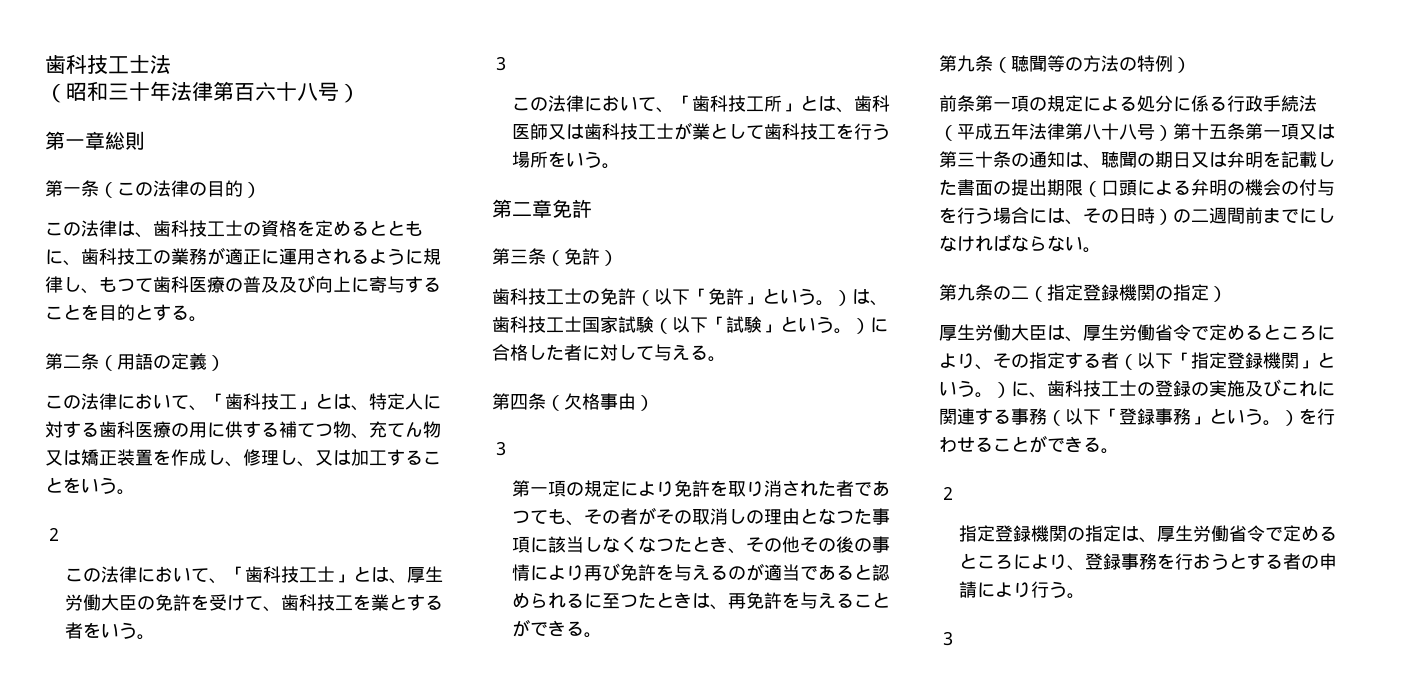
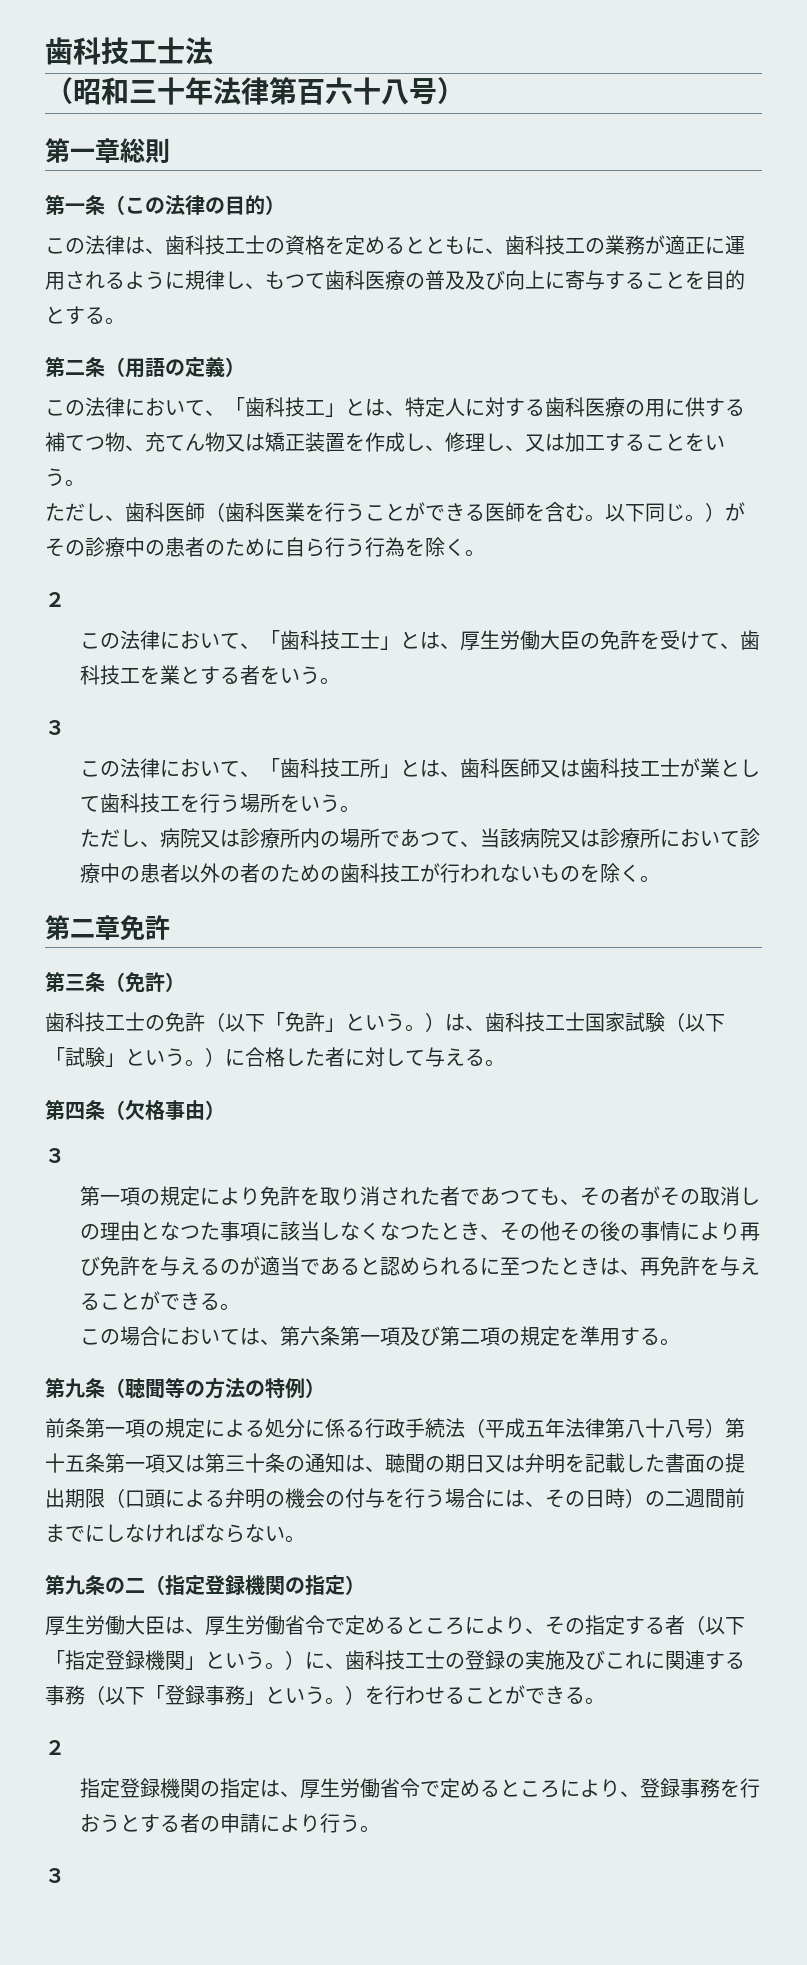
+ ただし、歯科医師（歯科医業を行うことができる医師を含む。以下同じ。）がその診療中の患者のために自ら行う行為を除く。
+ ただし、病院又は診療所内の場所であつて、当該病院又は診療所において診療中の患者以外の者のための歯科技工が行われないものを除く。
+ この場合においては、第六条第一項及び第二項の規定を準用する。

